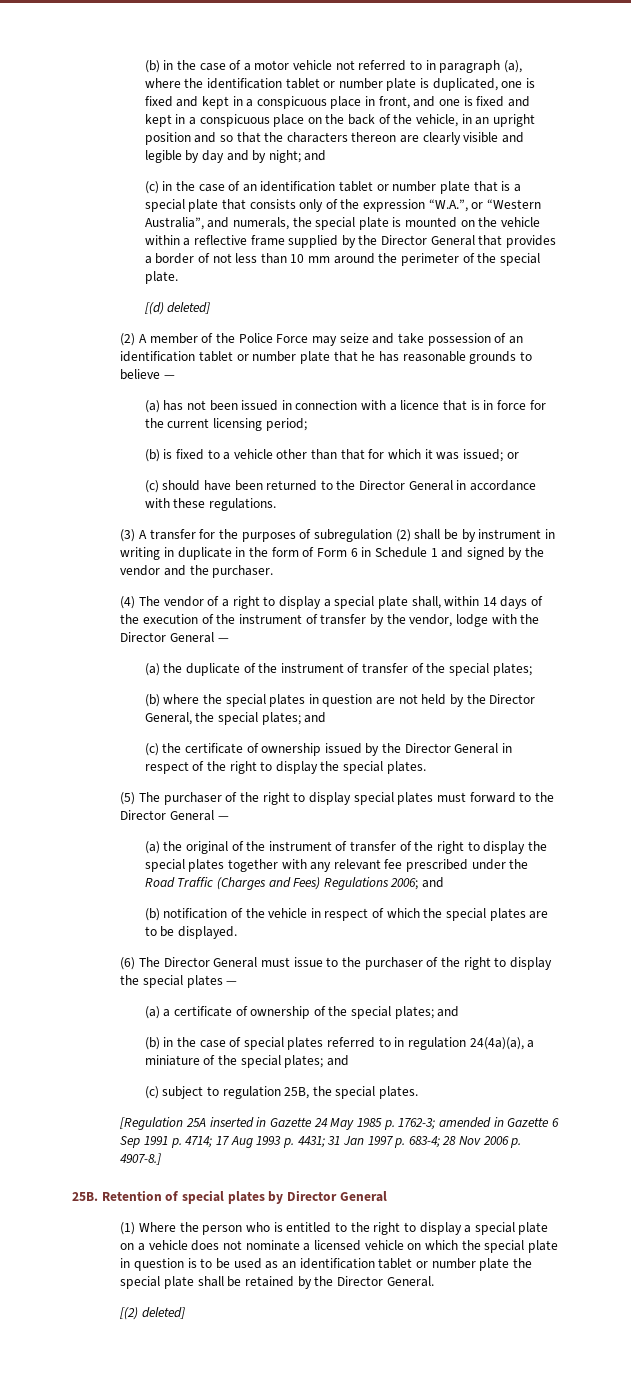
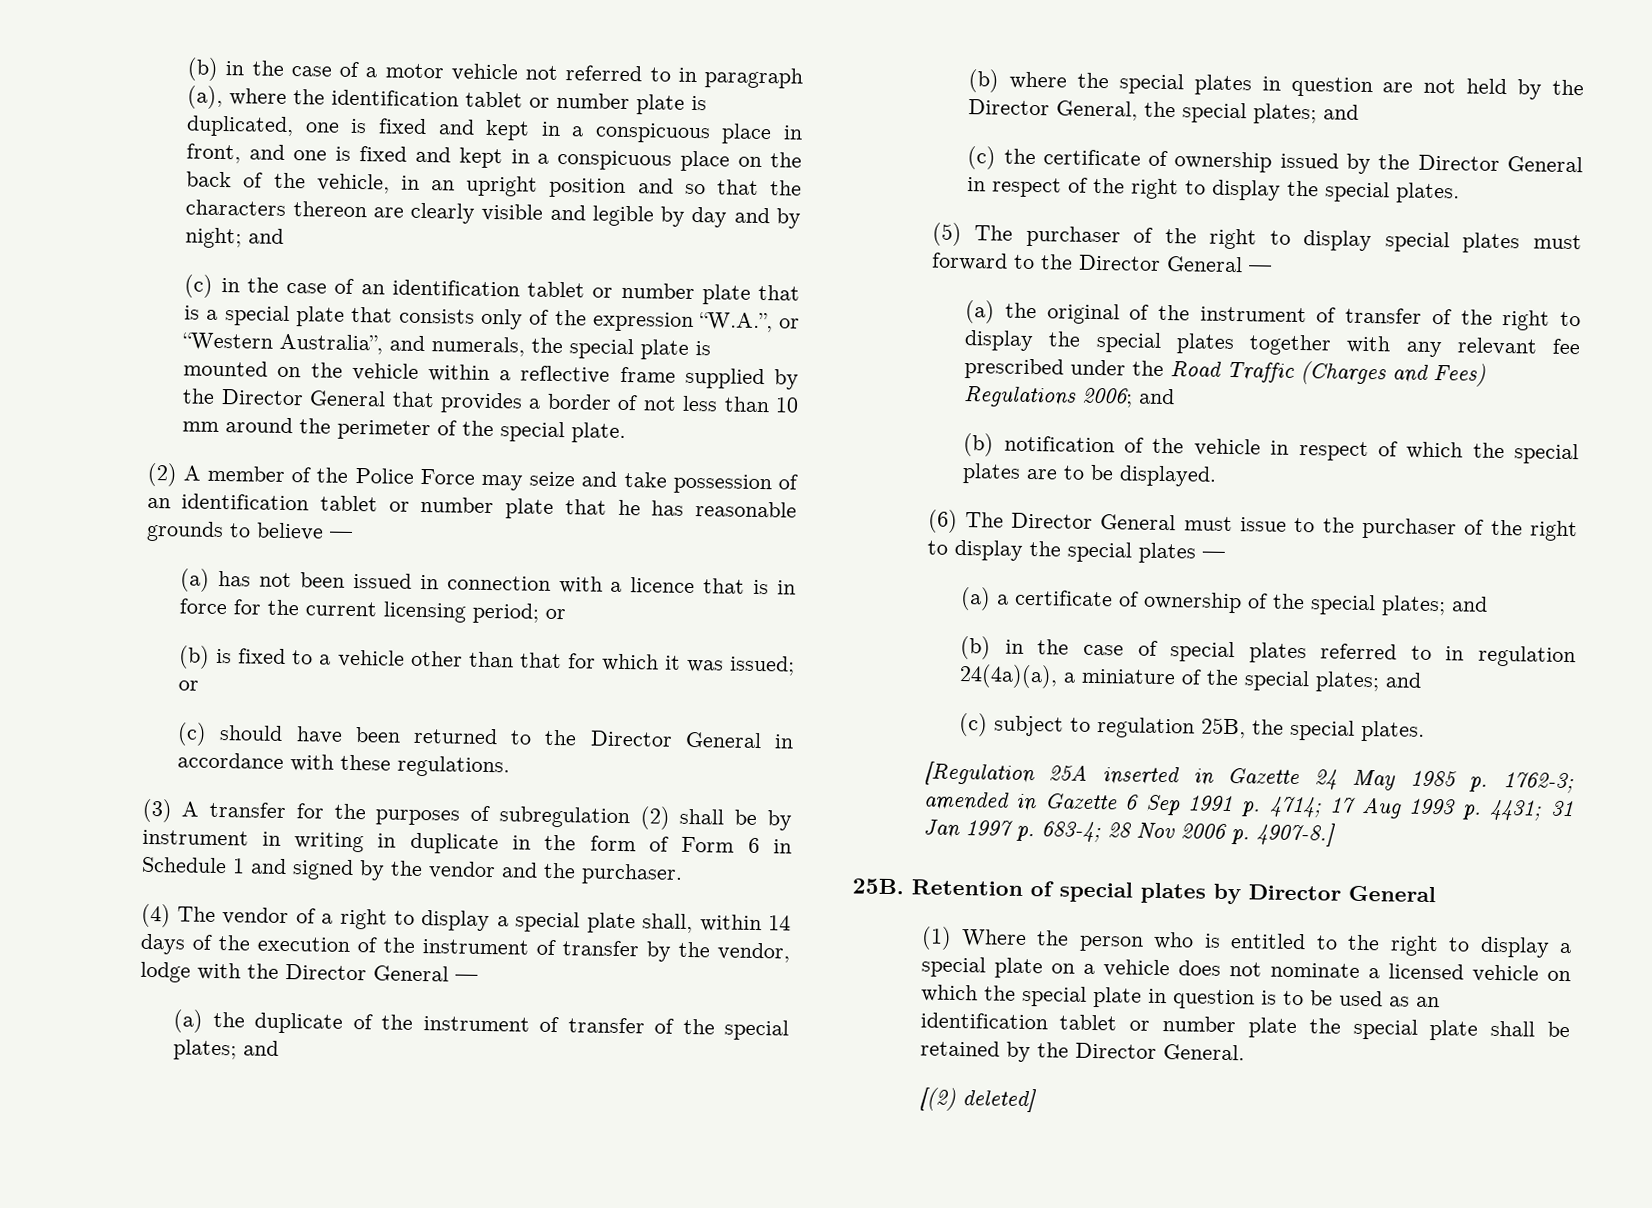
- [(d) deleted]
- (a) has not been issued in connection with a licence that is in force for the current licensing period;
+ (a) has not been issued in connection with a licence that is in force for the current licensing period; or
- (a) the duplicate of the instrument of transfer of the special plates;
+ (a) the duplicate of the instrument of transfer of the special plates; and

